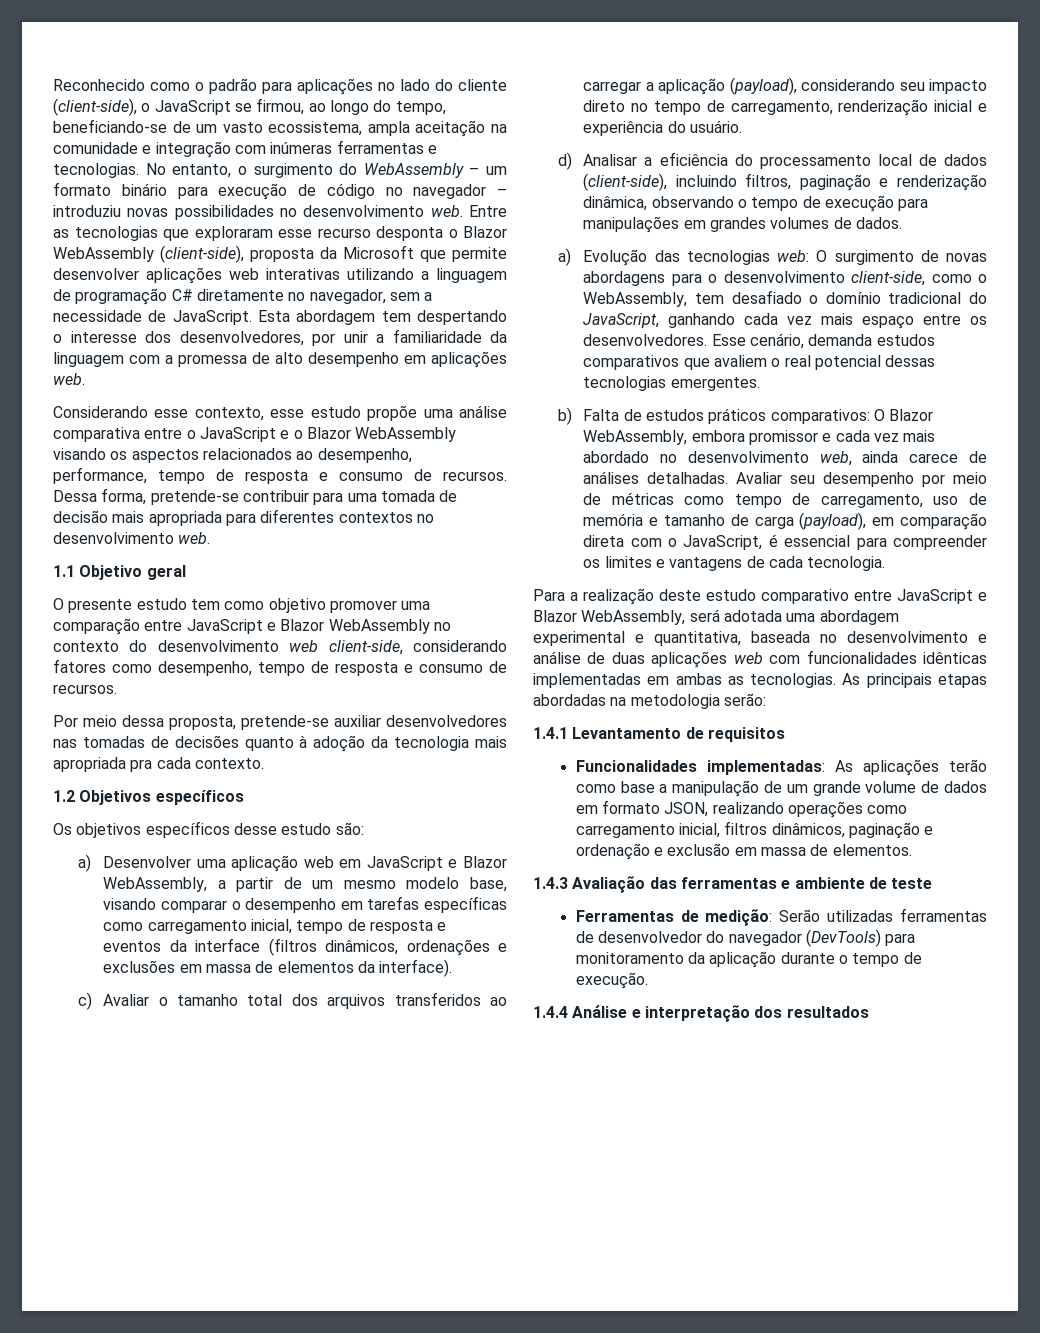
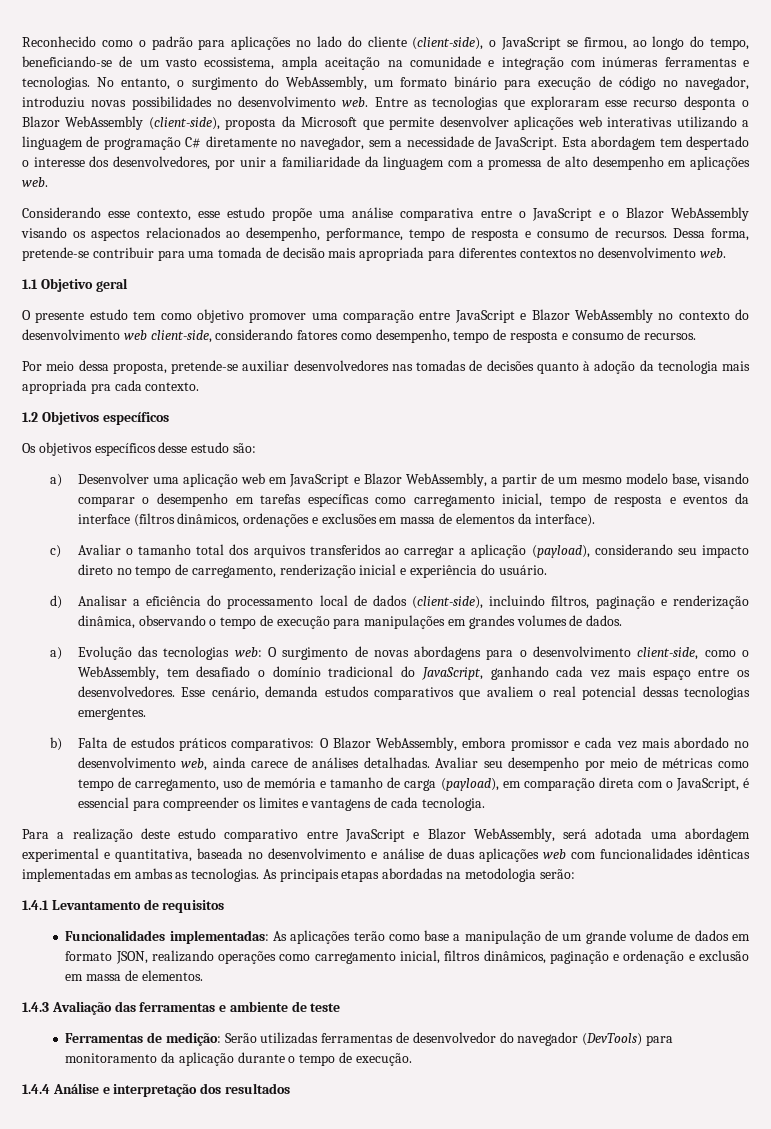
- No entanto, o surgimento do WebAssembly – um formato binário para execução de código no navegador – introduziu novas possibilidades no desenvolvimento web.
+ No entanto, o surgimento do WebAssembly, um formato binário para execução de código no navegador, introduziu novas possibilidades no desenvolvimento web.
- Esta abordagem tem despertando o interesse dos desenvolvedores, por unir a familiaridade da linguagem com a promessa de alto desempenho em aplicações web.
+ Esta abordagem tem despertado o interesse dos desenvolvedores, por unir a familiaridade da linguagem com a promessa de alto desempenho em aplicações web.

